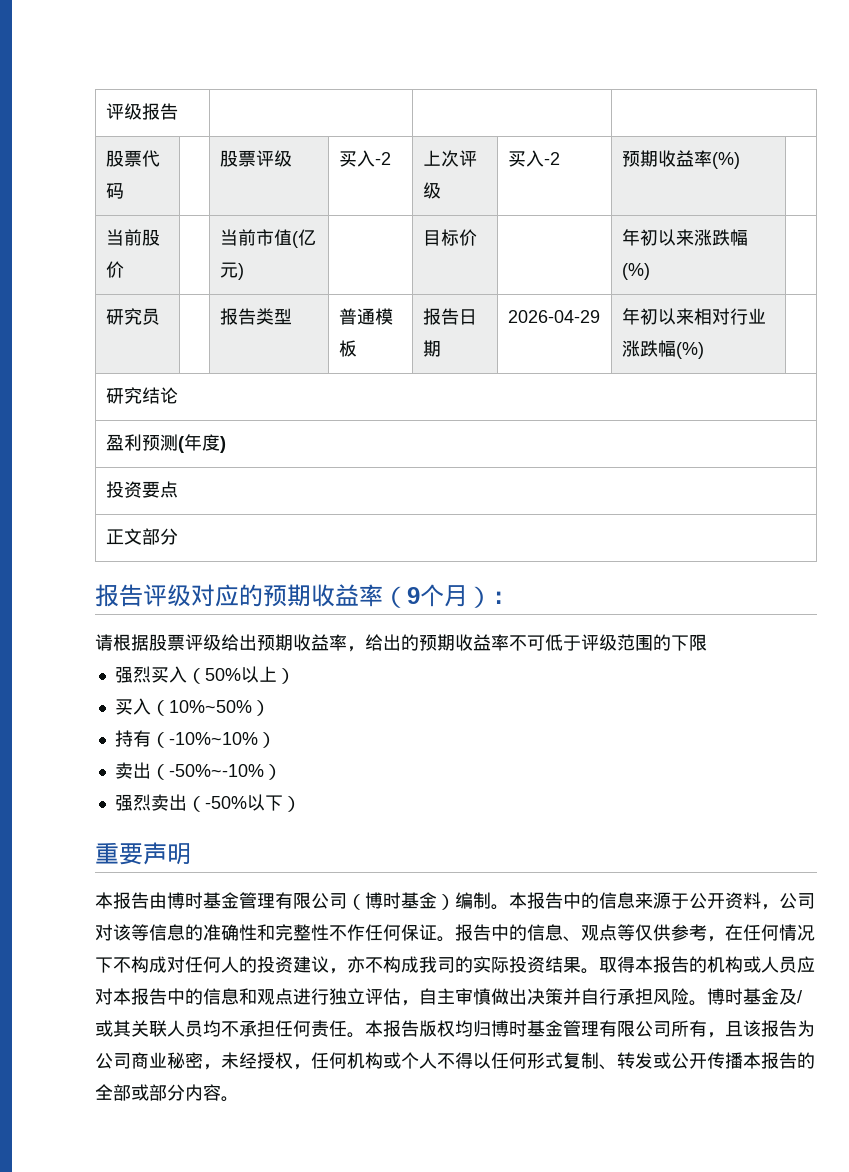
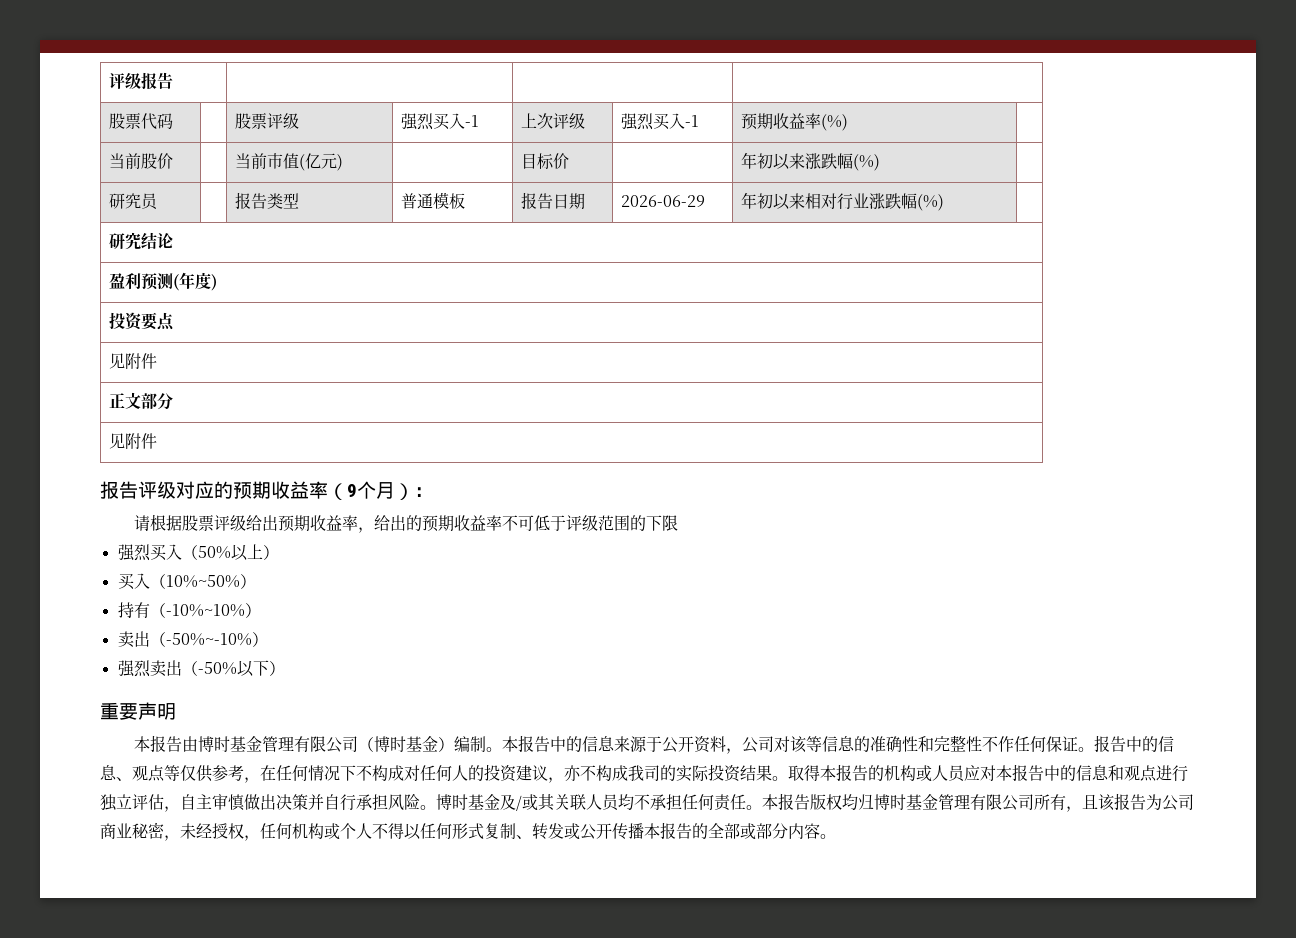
- 股票代码 | | 股票评级 | 买入-2 | 上次评级 | 买入-2 | 预期收益率(%) |
+ 股票代码 | | 股票评级 | 强烈买入-1 | 上次评级 | 强烈买入-1 | 预期收益率(%) |
- 研究员 | | 报告类型 | 普通模板 | 报告日期 | 2026-04-29 | 年初以来相对行业涨跌幅(%) |
+ 研究员 | | 报告类型 | 普通模板 | 报告日期 | 2026-06-29 | 年初以来相对行业涨跌幅(%) |
  投资要点
+ 见附件
  正文部分
+ 见附件

